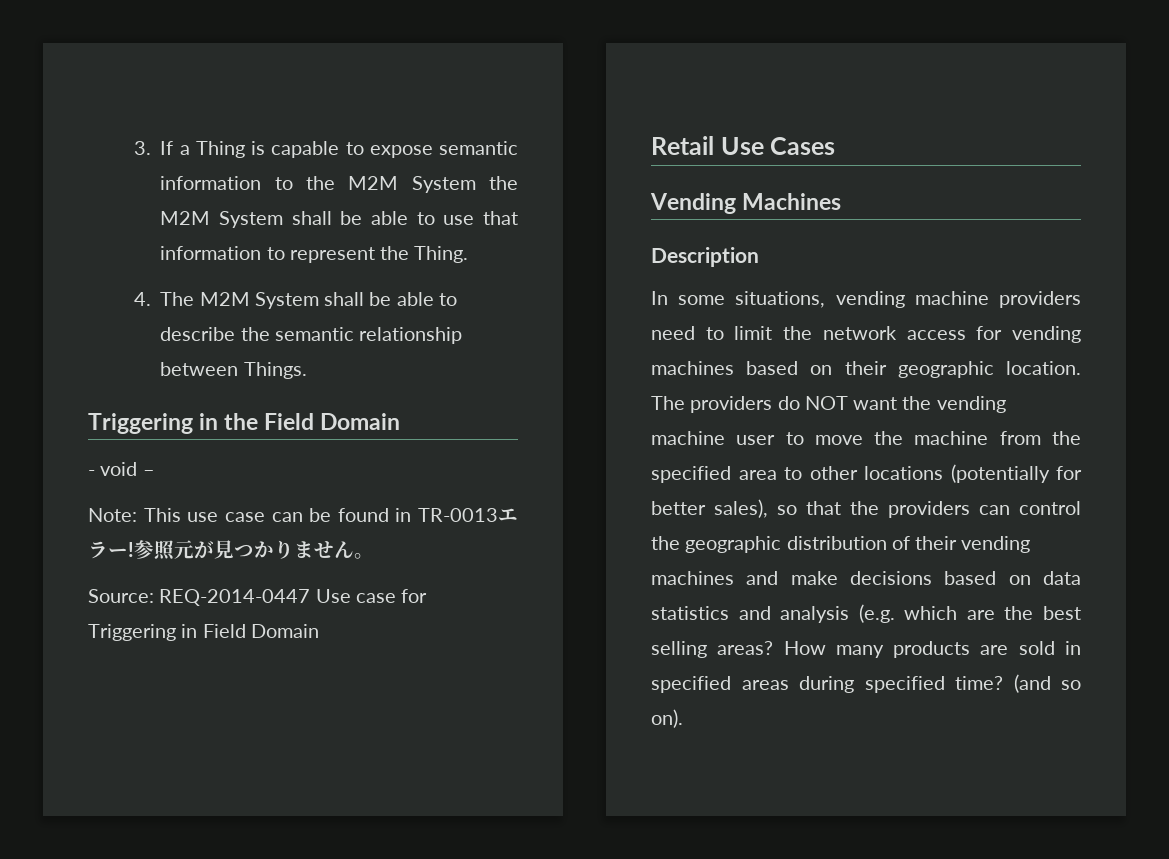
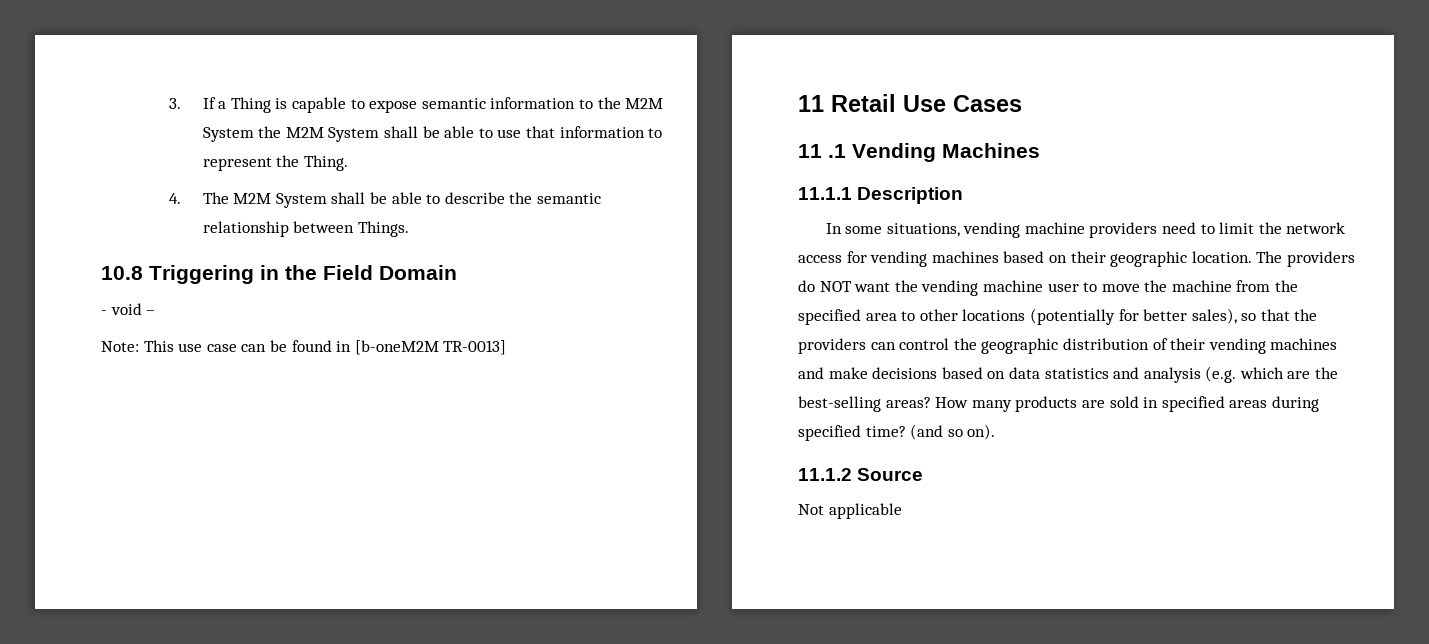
- Triggering in the Field Domain
+ 10.8 Triggering in the Field Domain
- Note: This use case can be found in TR-0013エラー!参照元が見つかりません。
- Source: REQ-2014-0447 Use case for Triggering in Field Domain
- Retail Use Cases
+ Note: This use case can be found in [b-oneM2M TR-0013]
+ 11 Retail Use Cases
- Vending Machines
+ 11 .1 Vending Machines
- Description
+ 11.1.1 Description
- The providers do NOT want the vending machine user to move the machine from the specified area to other locations (potentially for better sales), so that the providers can control the geographic distribution of their vending machines and make decisions based on data statistics and analysis (e.g. which are the best selling areas?
+ The providers do NOT want the vending machine user to move the machine from the specified area to other locations (potentially for better sales), so that the providers can control the geographic distribution of their vending machines and make decisions based on data statistics and analysis (e.g. which are the best-selling areas?
+ 11.1.2 Source
+ Not applicable

